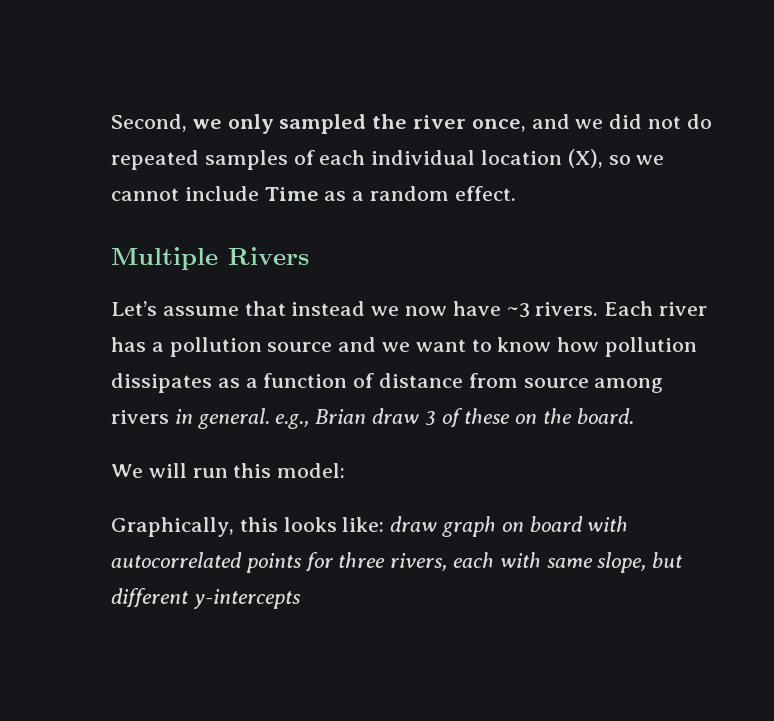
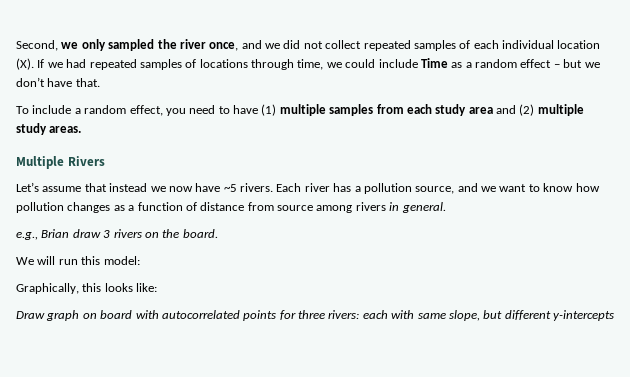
- Second, we only sampled the river once, and we did not do repeated samples of each individual location (X), so we cannot include Time as a random effect.
+ Second, we only sampled the river once, and we did not collect repeated samples of each individual location (X). If we had repeated samples of locations through time, we could include Time as a random effect – but we don’t have that.
+ To include a random effect, you need to have (1) multiple samples from each study area and (2) multiple study areas.
- Let’s assume that instead we now have ~3 rivers.
+ Let’s assume that instead we now have ~5 rivers.
- Each river has a pollution source and we want to know how pollution dissipates as a function of distance from source among rivers in general. e.g., Brian draw 3 of these on the board.
+ Each river has a pollution source, and we want to know how pollution changes as a function of distance from source among rivers in general.
+ e.g., Brian draw 3 rivers on the board.
- Graphically, this looks like: draw graph on board with autocorrelated points for three rivers, each with same slope, but different y-intercepts
+ Graphically, this looks like:
+ Draw graph on board with autocorrelated points for three rivers: each with same slope, but different y-intercepts

